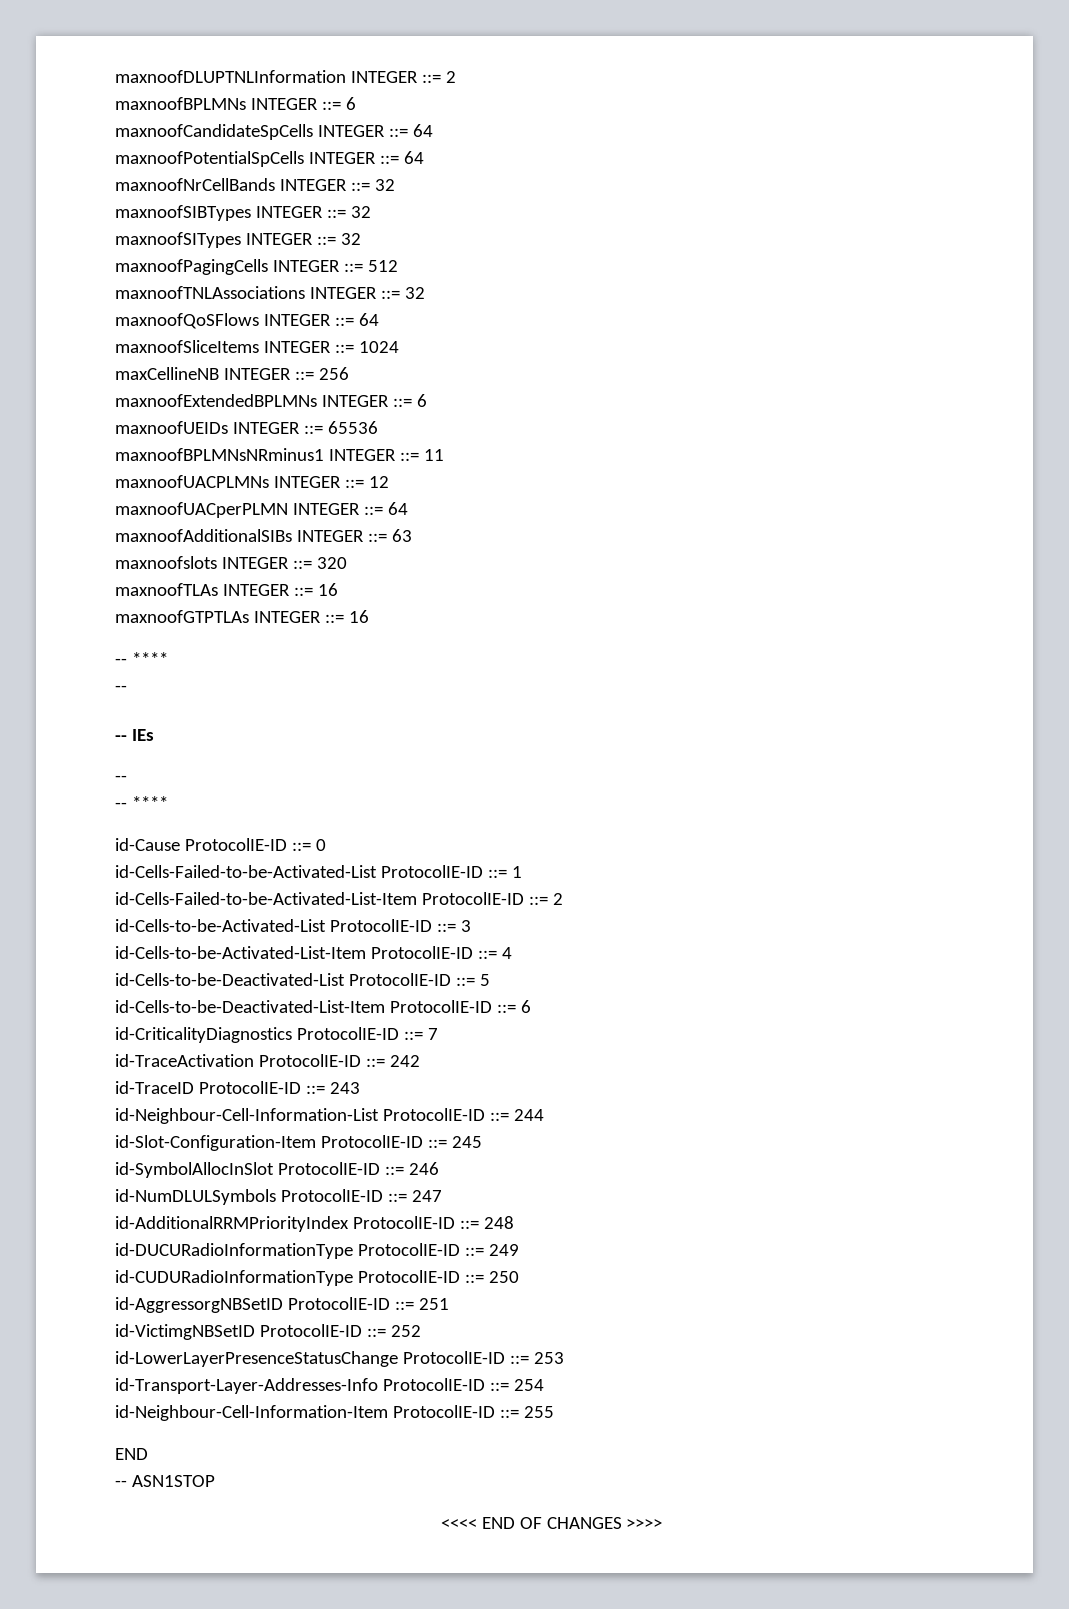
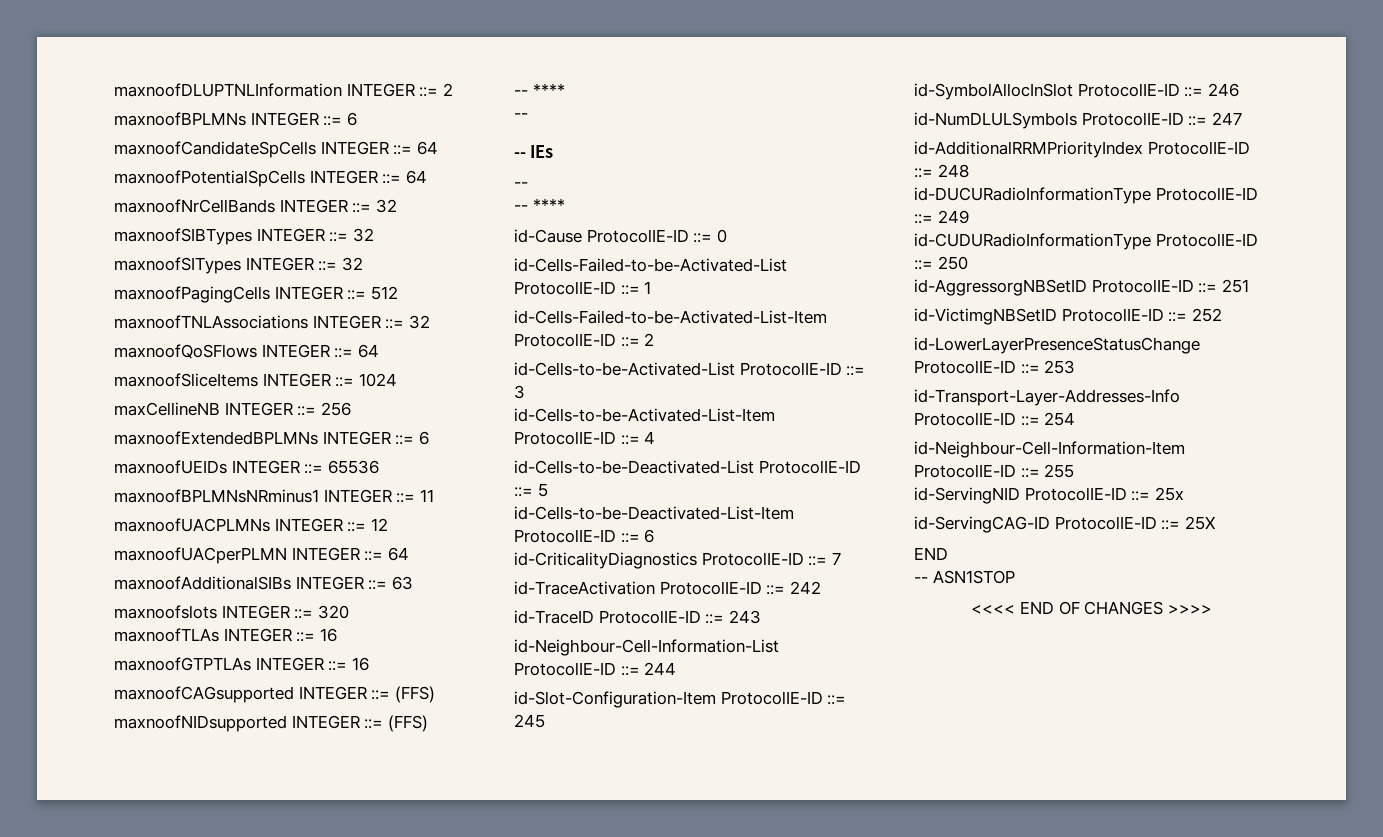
+ maxnoofCAGsupported INTEGER ::= (FFS)
+ maxnoofNIDsupported INTEGER ::= (FFS)
+ id-ServingNID ProtocolIE-ID ::= 25x
+ id-ServingCAG-ID ProtocolIE-ID ::= 25X

